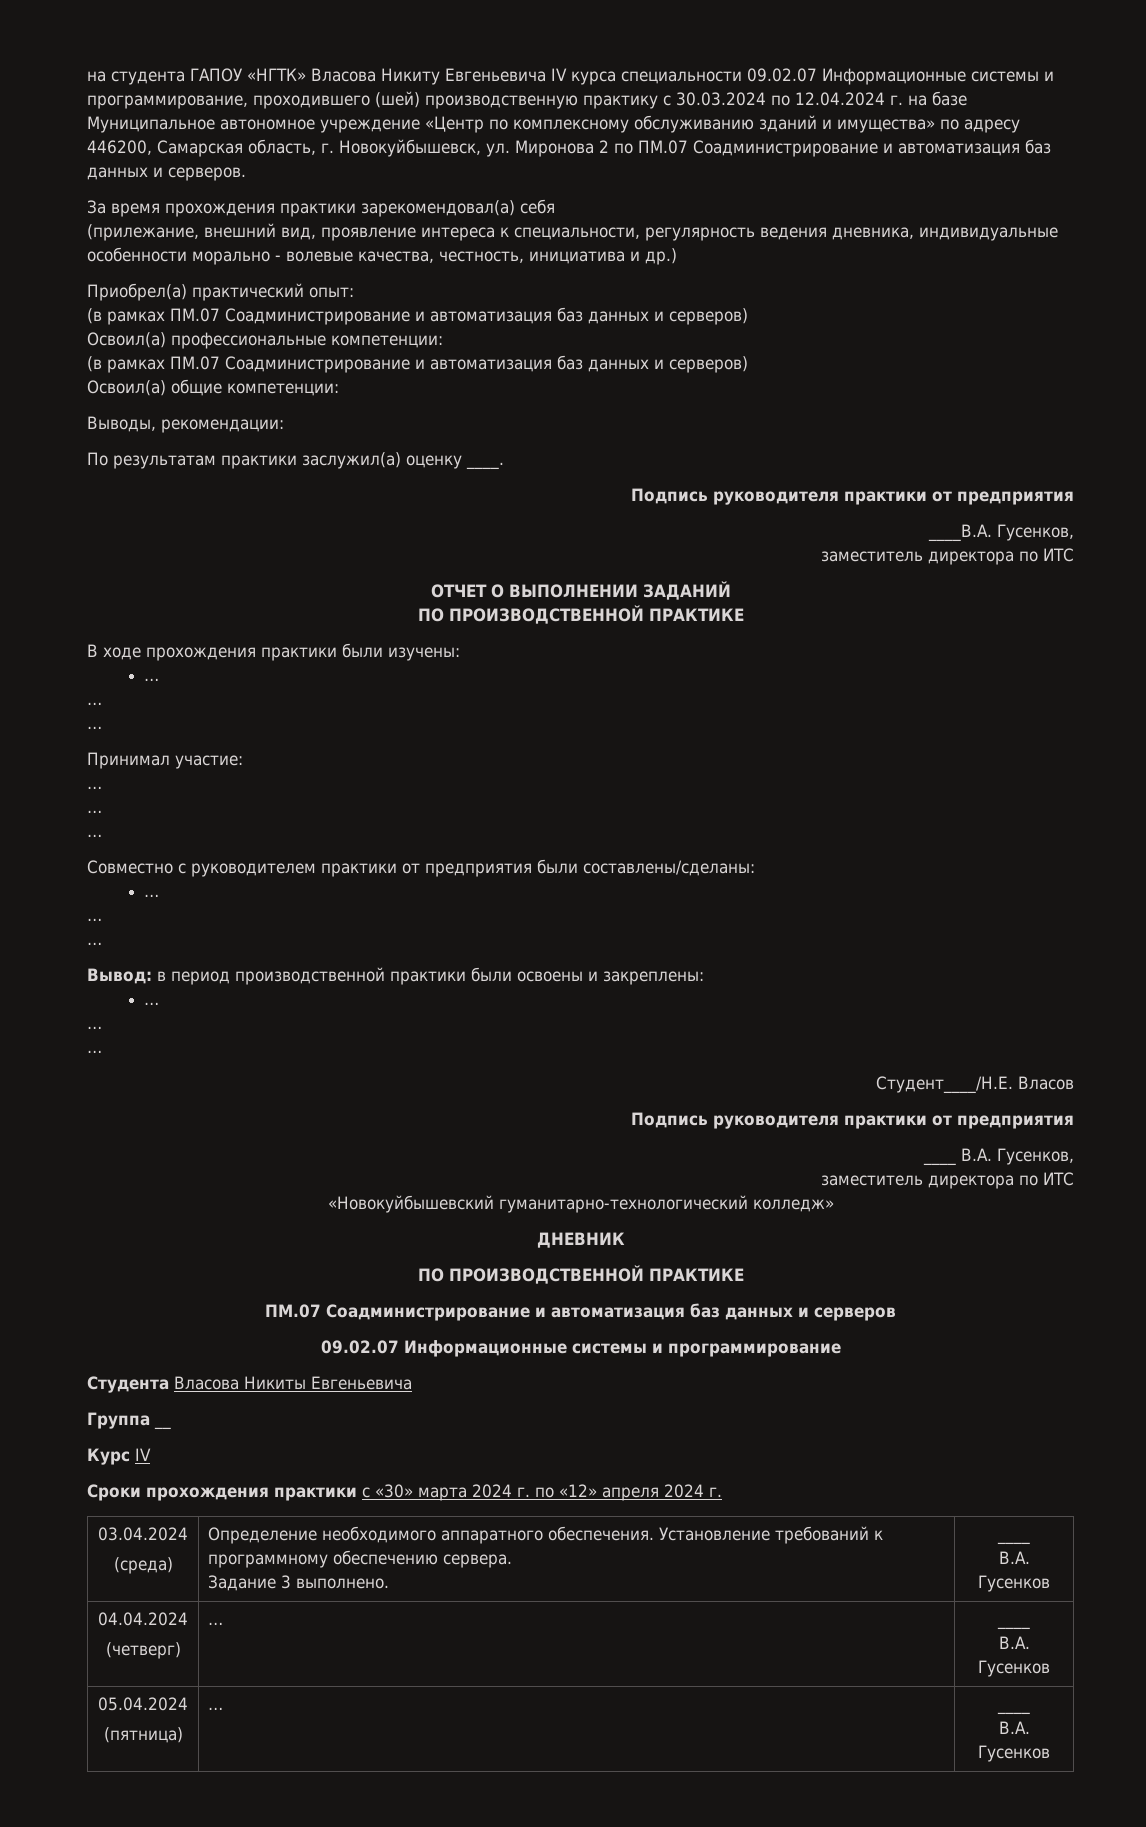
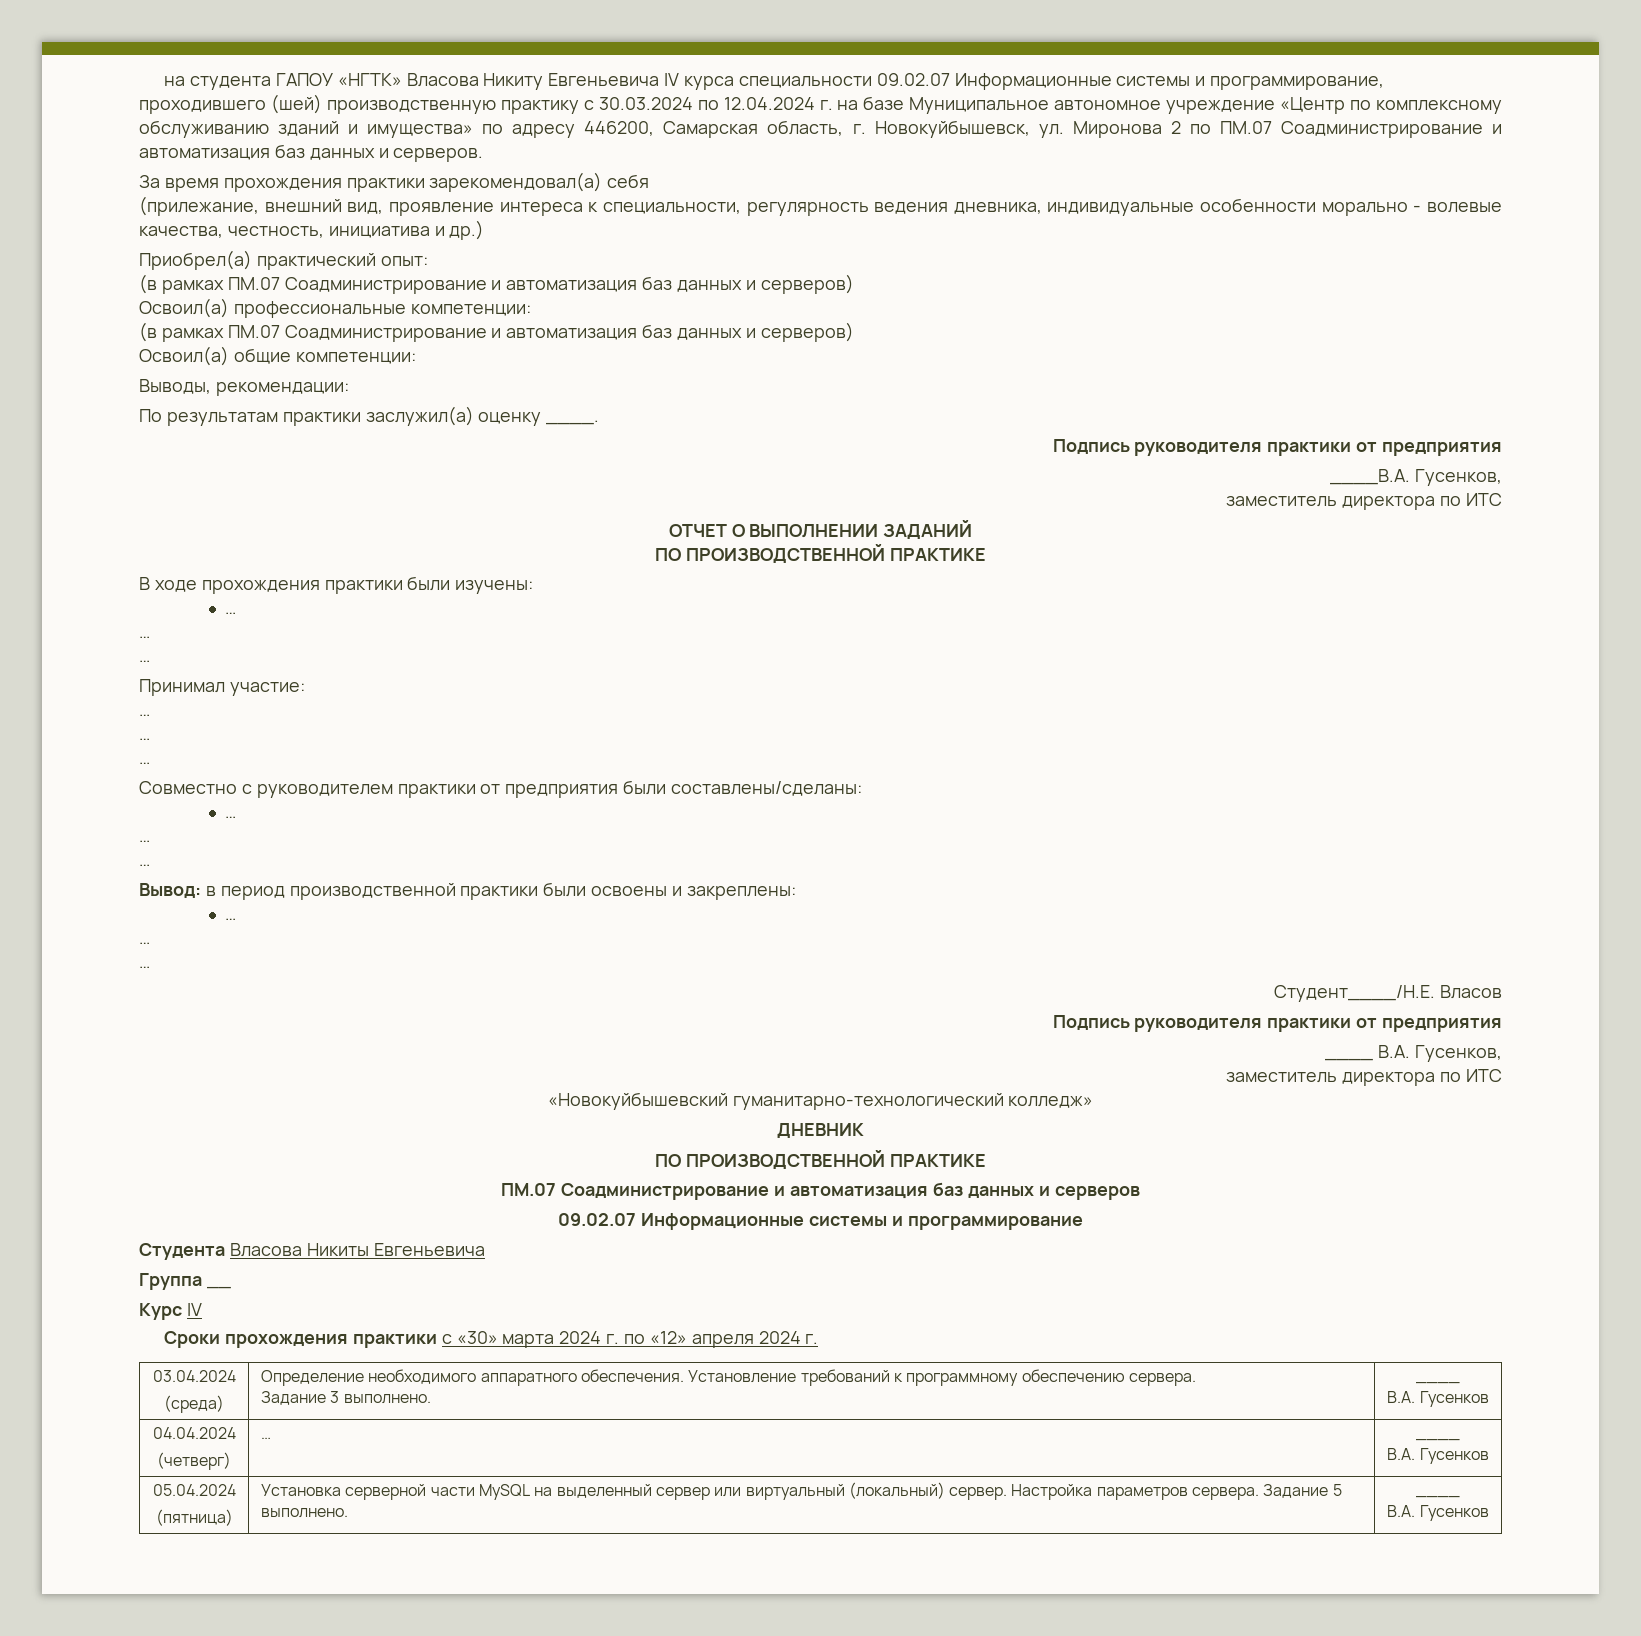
  05.04.2024
- (пятница) | … | ____
+ (пятница) | Установка серверной части MySQL на выделенный сервер или виртуальный (локальный) сервер. Настройка параметров сервера. Задание 5 выполнено. | ____

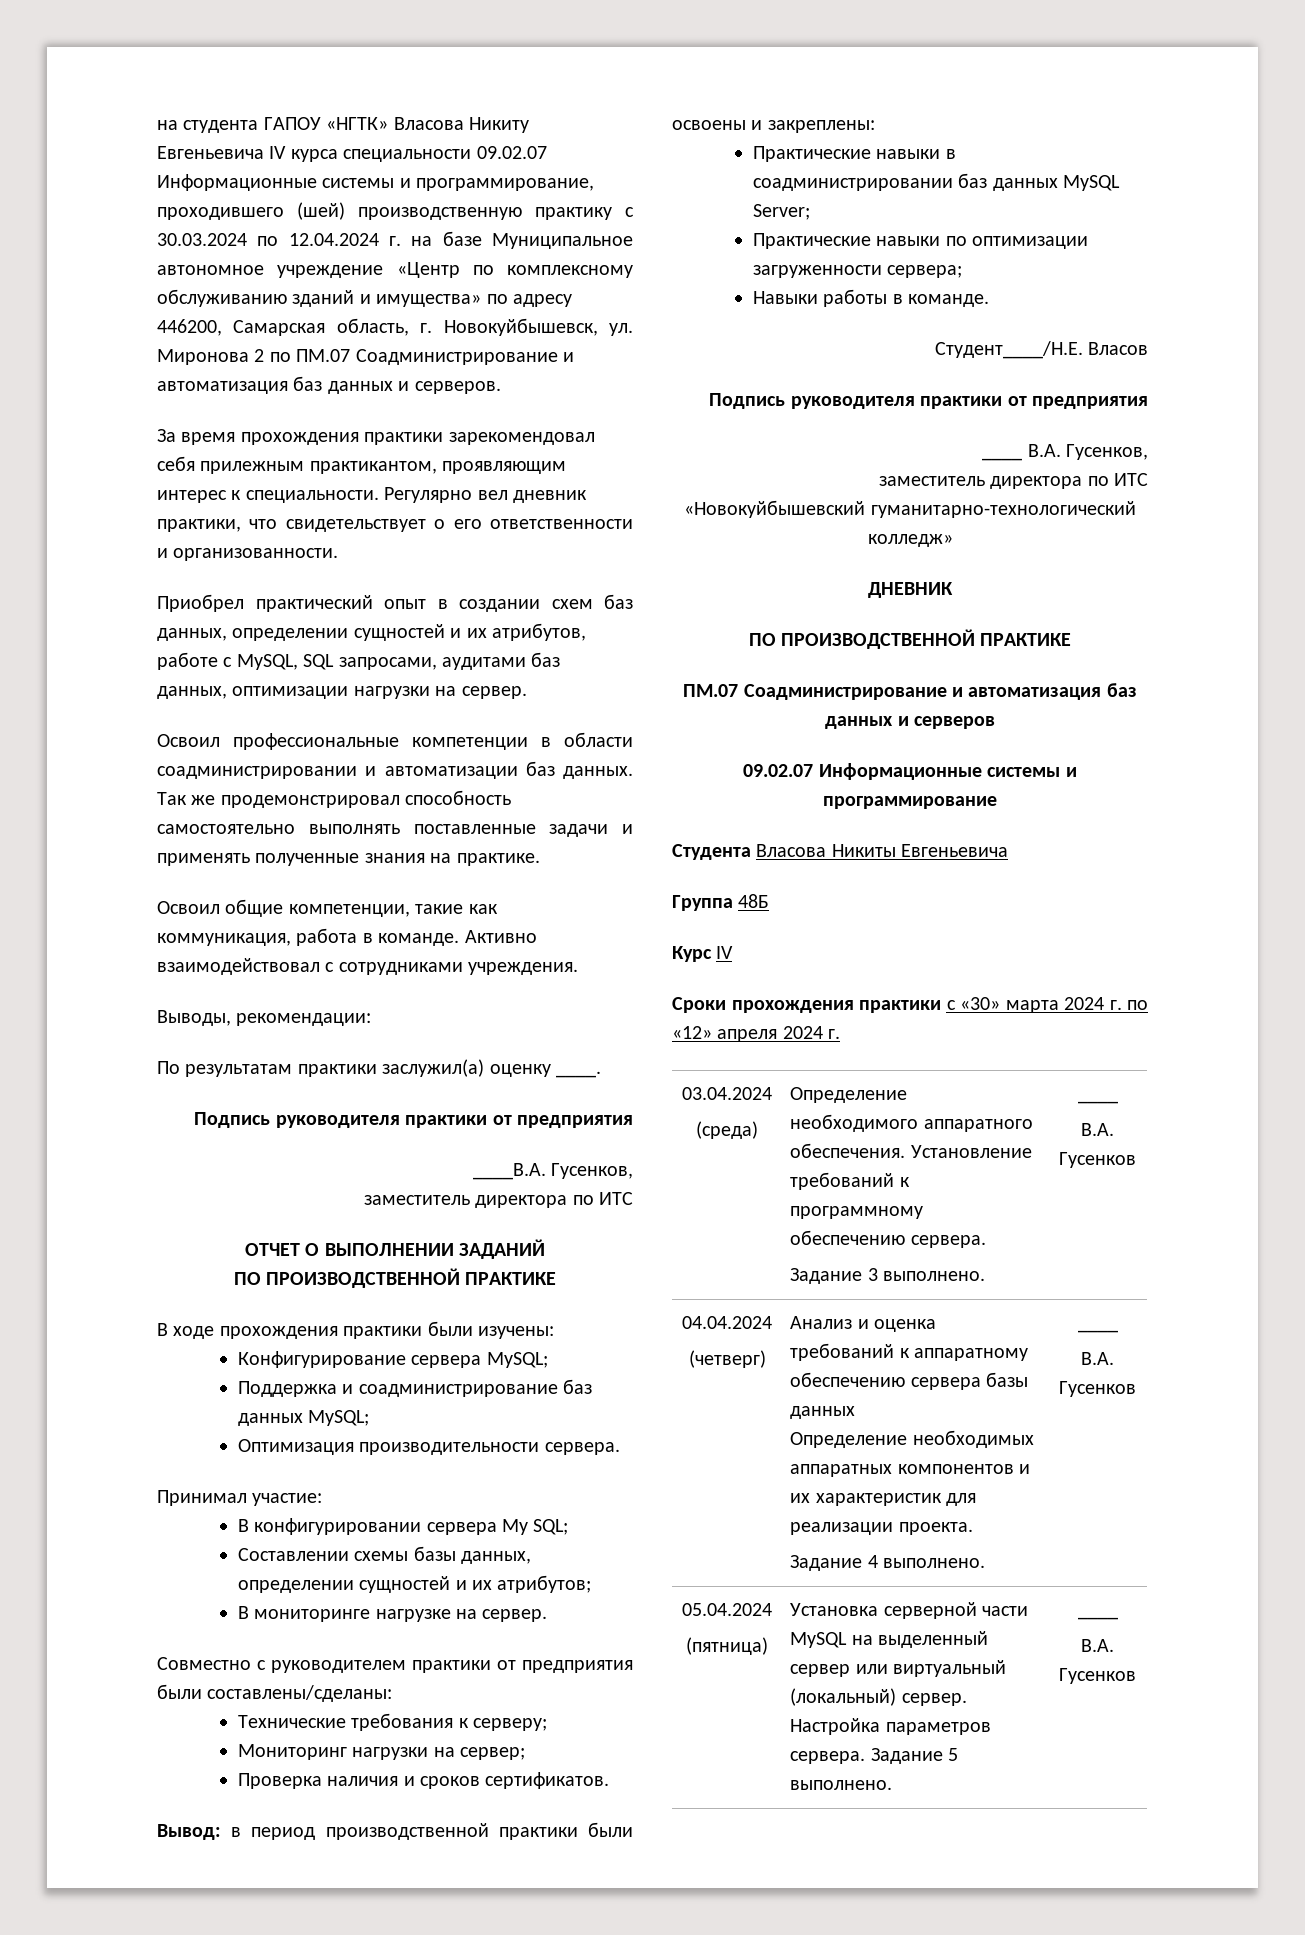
- За время прохождения практики зарекомендовал(а) себя
- (прилежание, внешний вид, проявление интереса к специальности, регулярность ведения дневника, индивидуальные особенности морально - волевые качества, честность, инициатива и др.)
- Приобрел(а) практический опыт:
- (в рамках ПМ.07 Соадминистрирование и автоматизация баз данных и серверов)
- Освоил(а) профессиональные компетенции:
- (в рамках ПМ.07 Соадминистрирование и автоматизация баз данных и серверов)
- Освоил(а) общие компетенции:
+ За время прохождения практики зарекомендовал себя прилежным практикантом, проявляющим интерес к специальности. Регулярно вел дневник практики, что свидетельствует о его ответственности и организованности.
+ Приобрел практический опыт в создании схем баз данных, определении сущностей и их атрибутов, работе с MySQL, SQL запросами, аудитами баз данных, оптимизации нагрузки на сервер.
+ Освоил профессиональные компетенции в области соадминистрировании и автоматизации баз данных. Так же продемонстрировал способность самостоятельно выполнять поставленные задачи и применять полученные знания на практике.
+ Освоил общие компетенции, такие как коммуникация, работа в команде. Активно взаимодействовал с сотрудниками учреждения.
  В ходе прохождения практики были изучены:
- …
- …
- …
+ Конфигурирование сервера MySQL;
+ Поддержка и соадминистрирование баз данных MySQL;
+ Оптимизация производительности сервера.
  Принимал участие:
- …
- …
- …
+ В конфигурировании сервера My SQL;
+ Составлении схемы базы данных, определении сущностей и их атрибутов;
+ В мониторинге нагрузке на сервер.
  Совместно с руководителем практики от предприятия были составлены/сделаны:
- …
- …
- …
+ Технические требования к серверу;
+ Мониторинг нагрузки на сервер;
+ Проверка наличия и сроков сертификатов.
  Вывод: в период производственной практики были освоены и закреплены:
- …
- …
- …
+ Практические навыки в соадминистрировании баз данных MySQL Server;
+ Практические навыки по оптимизации загруженности сервера;
+ Навыки работы в команде.
- Группа __
+ Группа 48Б
  04.04.2024
- (четверг) | … | ____
+ (четверг) | Анализ и оценка требований к аппаратному обеспечению сервера базы данных
+ Определение необходимых аппаратных компонентов и их характеристик для реализации проекта.
+ Задание 4 выполнено. | ____

